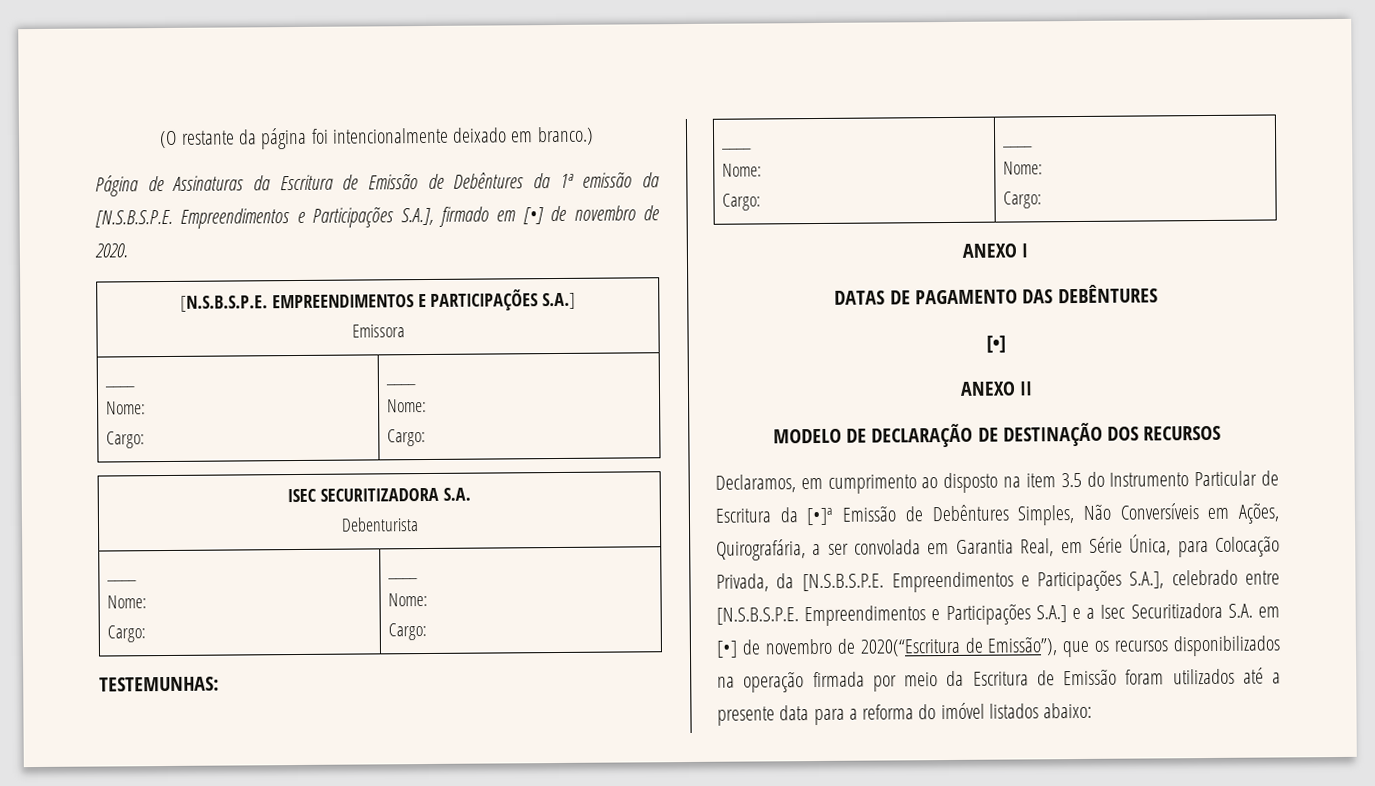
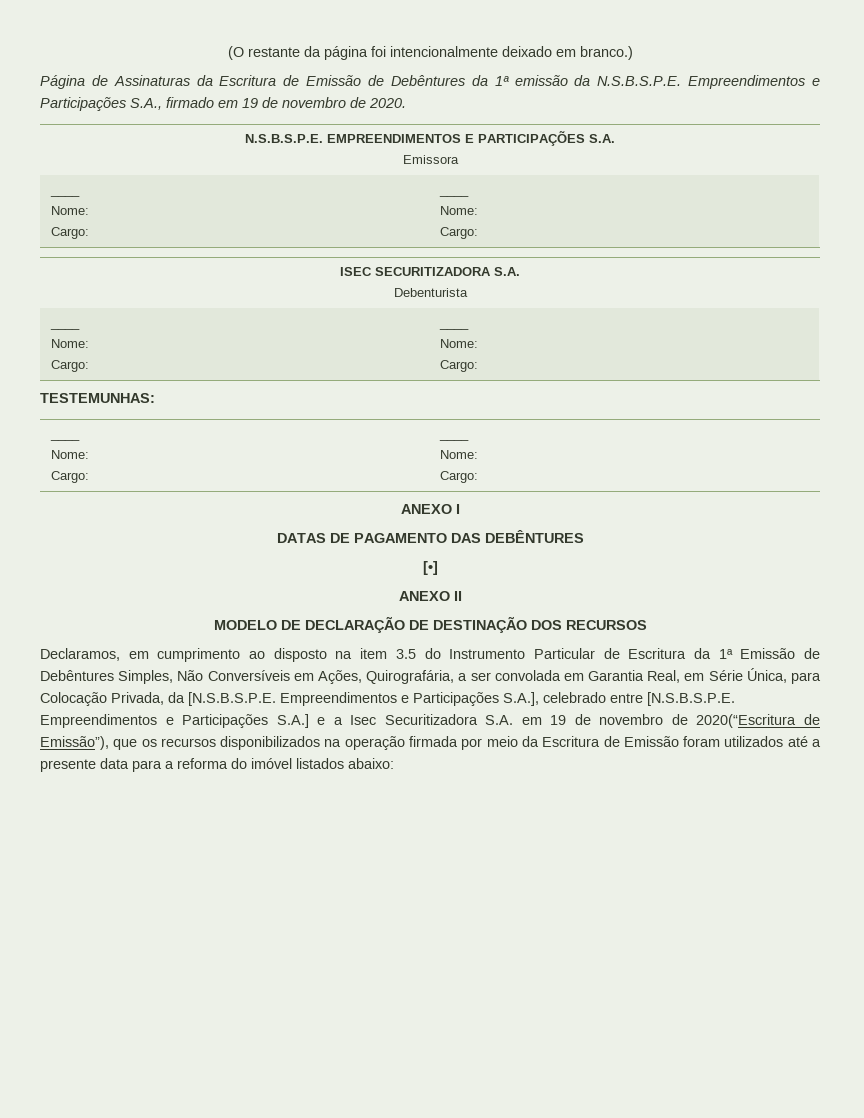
- Página de Assinaturas da Escritura de Emissão de Debêntures da 1ª emissão da [N.S.B.S.P.E. Empreendimentos e Participações S.A.], firmado em [•] de novembro de 2020.
+ Página de Assinaturas da Escritura de Emissão de Debêntures da 1ª emissão da N.S.B.S.P.E. Empreendimentos e Participações S.A., firmado em 19 de novembro de 2020.
- [N.S.B.S.P.E. EMPREENDIMENTOS E PARTICIPAÇÕES S.A.]
+ N.S.B.S.P.E. EMPREENDIMENTOS E PARTICIPAÇÕES S.A.
- Declaramos, em cumprimento ao disposto na item 3.5 do Instrumento Particular de Escritura da [•]ª Emissão de Debêntures Simples, Não Conversíveis em Ações, Quirografária, a ser convolada em Garantia Real, em Série Única, para Colocação Privada, da [N.S.B.S.P.E. Empreendimentos e Participações S.A.], celebrado entre [N.S.B.S.P.E. Empreendimentos e Participações S.A.] e a Isec Securitizadora S.A. em [•] de novembro de 2020(“Escritura de Emissão”), que os recursos disponibilizados na operação firmada por meio da Escritura de Emissão foram utilizados até a presente data para a reforma do imóvel listados abaixo:
+ Declaramos, em cumprimento ao disposto na item 3.5 do Instrumento Particular de Escritura da 1ª Emissão de Debêntures Simples, Não Conversíveis em Ações, Quirografária, a ser convolada em Garantia Real, em Série Única, para Colocação Privada, da [N.S.B.S.P.E. Empreendimentos e Participações S.A.], celebrado entre [N.S.B.S.P.E. Empreendimentos e Participações S.A.] e a Isec Securitizadora S.A. em 19 de novembro de 2020(“Escritura de Emissão”), que os recursos disponibilizados na operação firmada por meio da Escritura de Emissão foram utilizados até a presente data para a reforma do imóvel listados abaixo:

